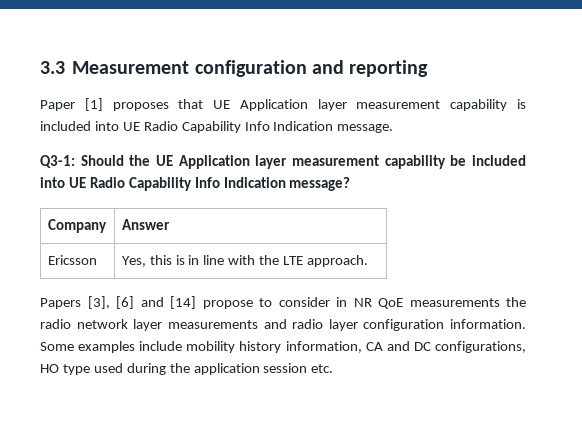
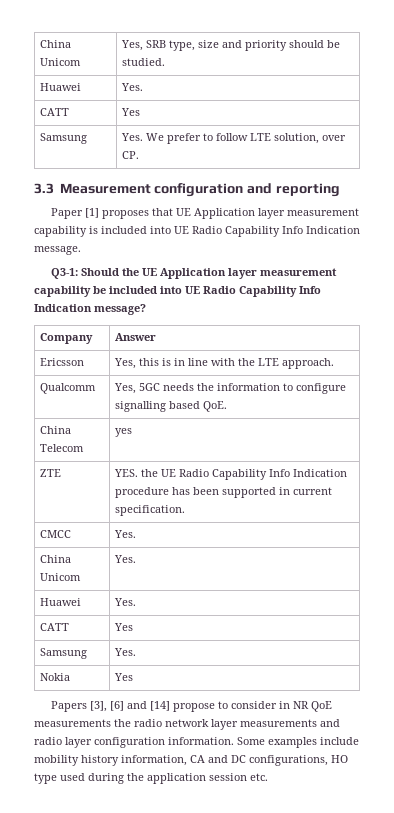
+ China Unicom | Yes, SRB type, size and priority should be studied.
+ Huawei | Yes.
+ CATT | Yes
+ Samsung | Yes. We prefer to follow LTE solution, over CP.
+ Qualcomm | Yes, 5GC needs the information to configure signalling based QoE.
+ China Telecom | yes
+ ZTE | YES. the UE Radio Capability Info Indication procedure has been supported in current specification.
+ CMCC | Yes.
+ China Unicom | Yes.
+ Huawei | Yes.
+ CATT | Yes
+ Samsung | Yes.
+ Nokia | Yes

